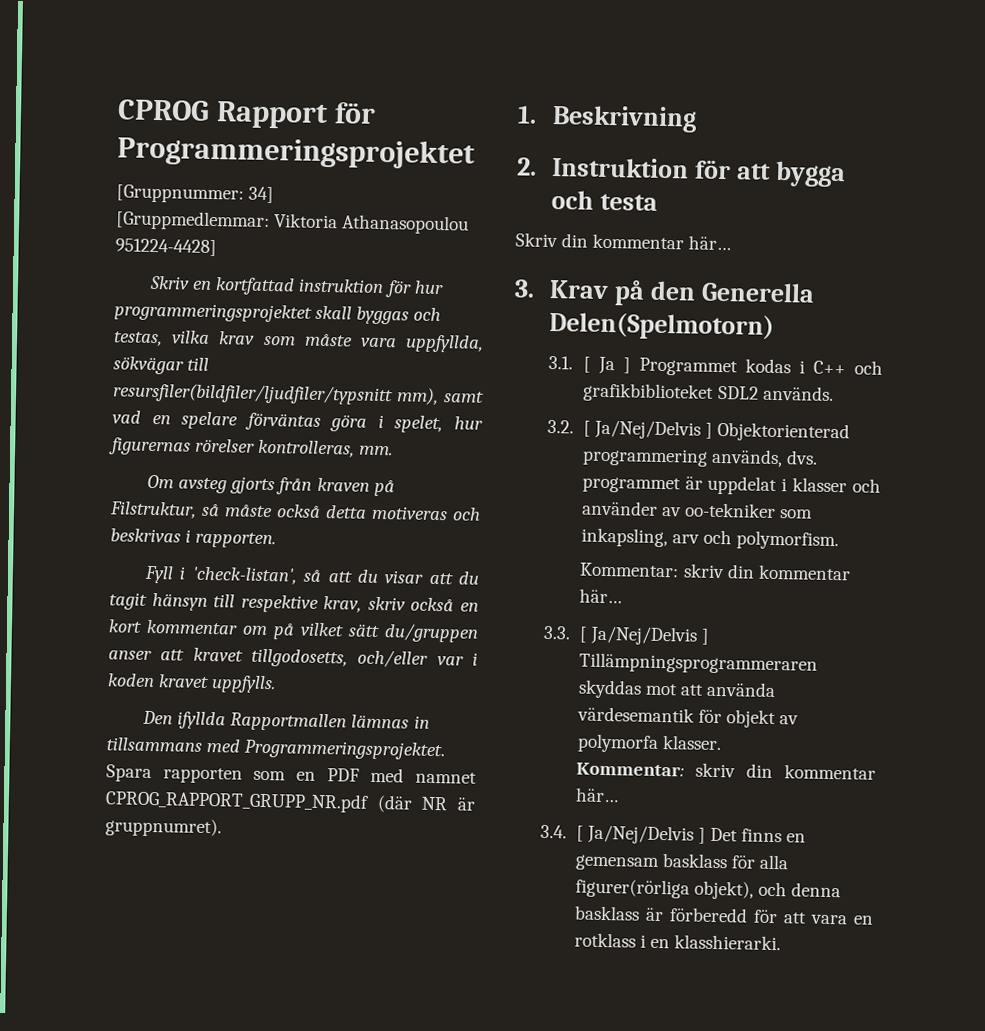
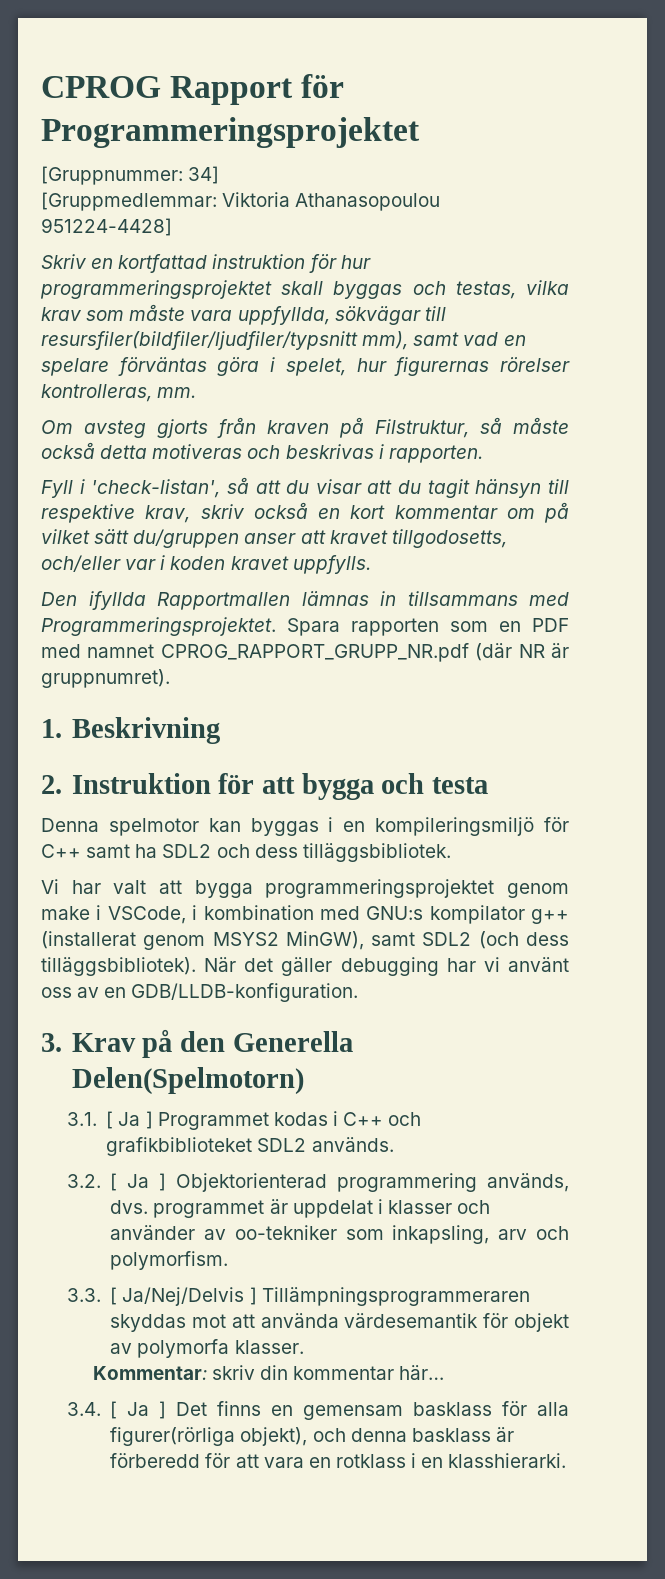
- Skriv din kommentar här…
+ Denna spelmotor kan byggas i en kompileringsmiljö för C++ samt ha SDL2 och dess tilläggsbibliotek.
+ Vi har valt att bygga programmeringsprojektet genom make i VSCode, i kombination med GNU:s kompilator g++ (installerat genom MSYS2 MinGW), samt SDL2 (och dess tilläggsbibliotek). När det gäller debugging har vi använt oss av en GDB/LLDB-konfiguration.
- 3.2. [ Ja/Nej/Delvis ] Objektorienterad programmering används, dvs. programmet är uppdelat i klasser och använder av oo-tekniker som inkapsling, arv och polymorfism.
- Kommentar: skriv din kommentar här…
+ 3.2. [ Ja ] Objektorienterad programmering används, dvs. programmet är uppdelat i klasser och använder av oo-tekniker som inkapsling, arv och polymorfism.
- 3.4. [ Ja/Nej/Delvis ] Det finns en gemensam basklass för alla figurer(rörliga objekt), och denna basklass är förberedd för att vara en rotklass i en klasshierarki.
+ 3.4. [ Ja ] Det finns en gemensam basklass för alla figurer(rörliga objekt), och denna basklass är förberedd för att vara en rotklass i en klasshierarki.

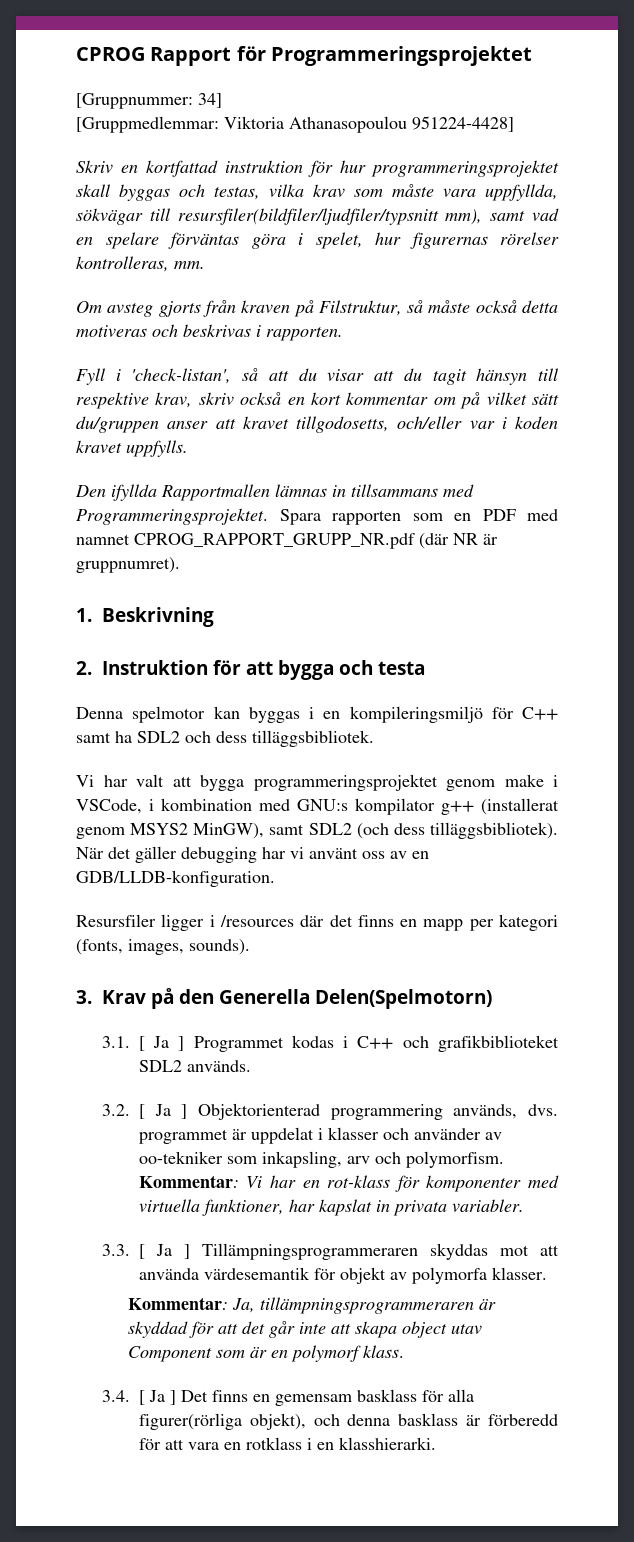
+ Resursfiler ligger i /resources där det finns en mapp per kategori (fonts, images, sounds).
+ Kommentar: Vi har en rot-klass för komponenter med virtuella funktioner, har kapslat in privata variabler.
- 3.3. [ Ja/Nej/Delvis ] Tillämpningsprogrammeraren skyddas mot att använda värdesemantik för objekt av polymorfa klasser.
+ 3.3. [ Ja ] Tillämpningsprogrammeraren skyddas mot att använda värdesemantik för objekt av polymorfa klasser.
- Kommentar: skriv din kommentar här…
+ Kommentar: Ja, tillämpningsprogrammeraren är skyddad för att det går inte att skapa object utav Component som är en polymorf klass.

